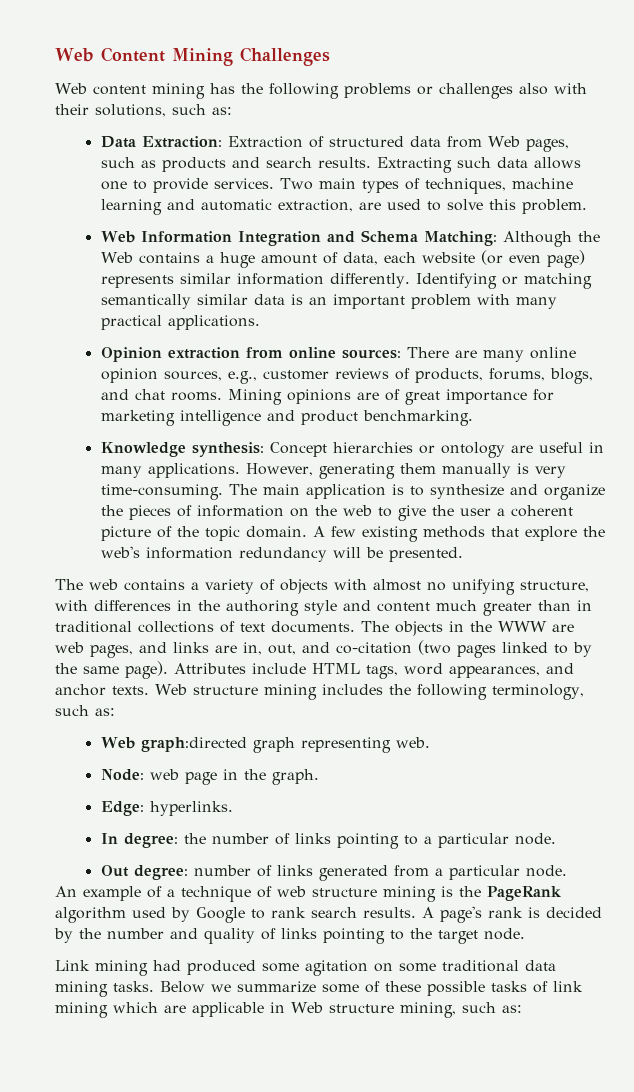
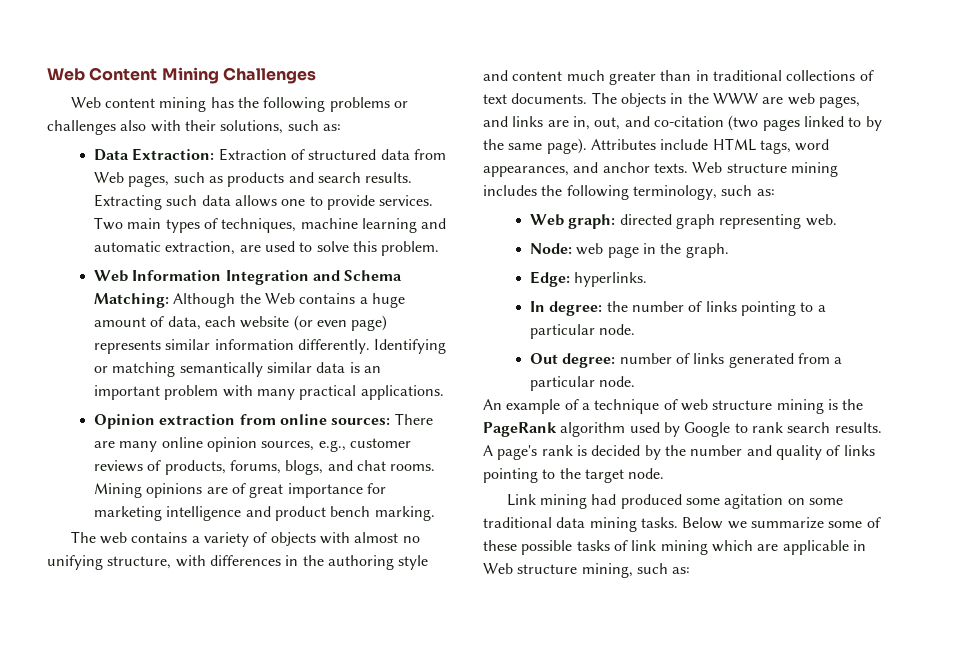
- Mining opinions are of great importance for marketing intelligence and product benchmarking.
- Knowledge synthesis: Concept hierarchies or ontology are useful in many applications. However, generating them manually is very time-consuming. The main application is to synthesize and organize the pieces of information on the web to give the user a coherent picture of the topic domain. A few existing methods that explore the web's information redundancy will be presented.
+ Mining opinions are of great importance for marketing intelligence and product bench marking.
- Web graph:directed graph representing web.
+ Web graph: directed graph representing web.

